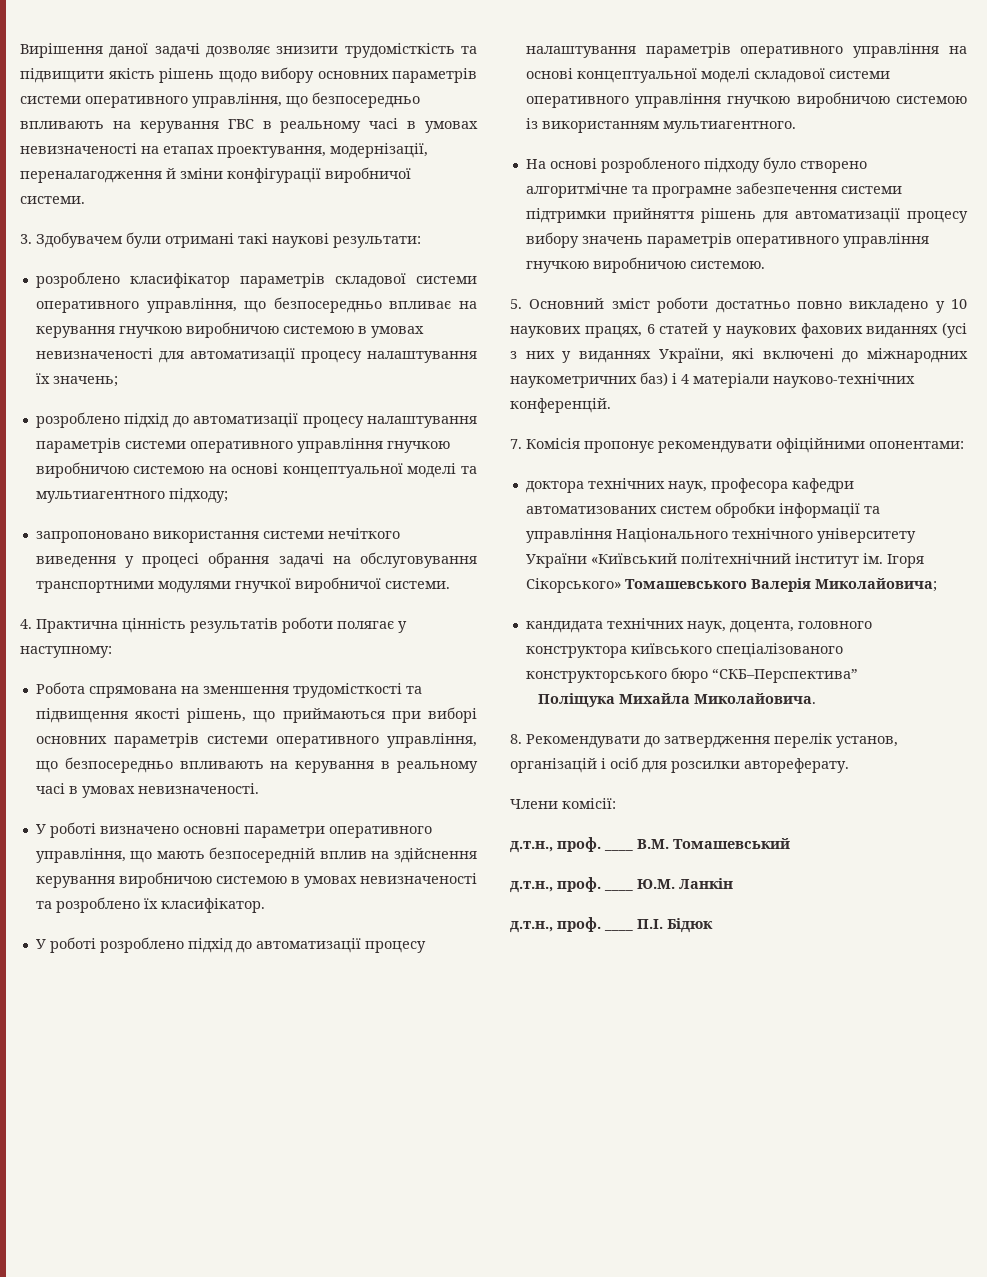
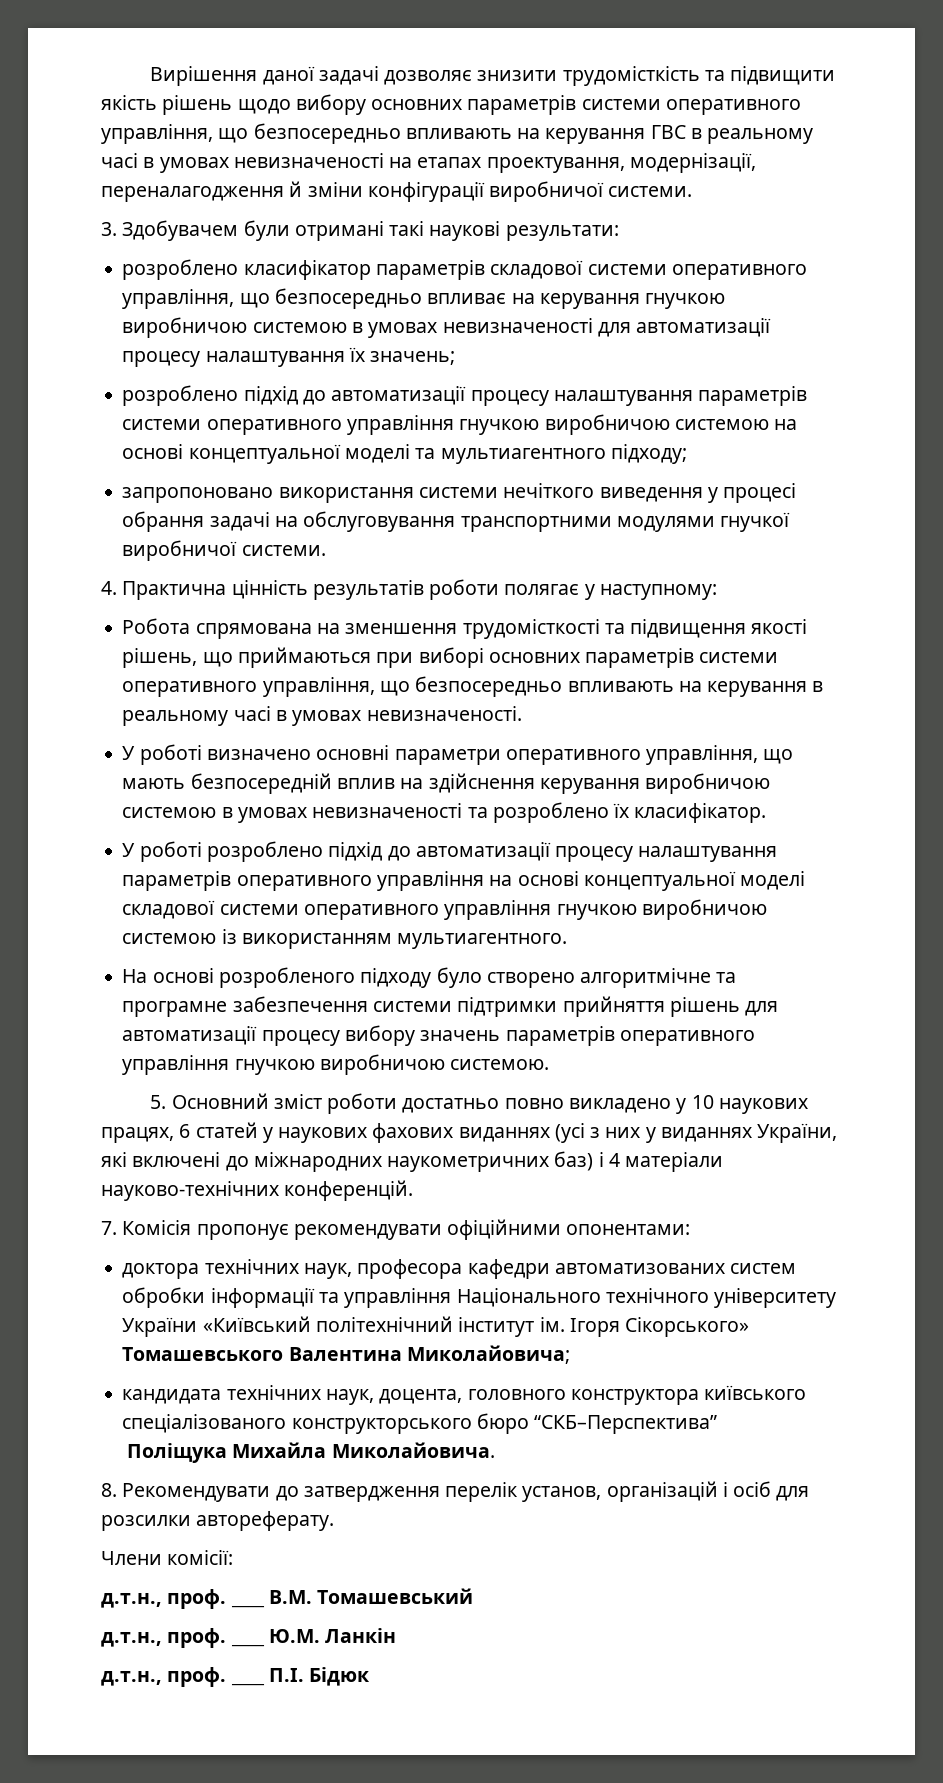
- Ігоря Сікорського» Томашевського Валерія Миколайовича;
+ Ігоря Сікорського» Томашевського Валентина Миколайовича;

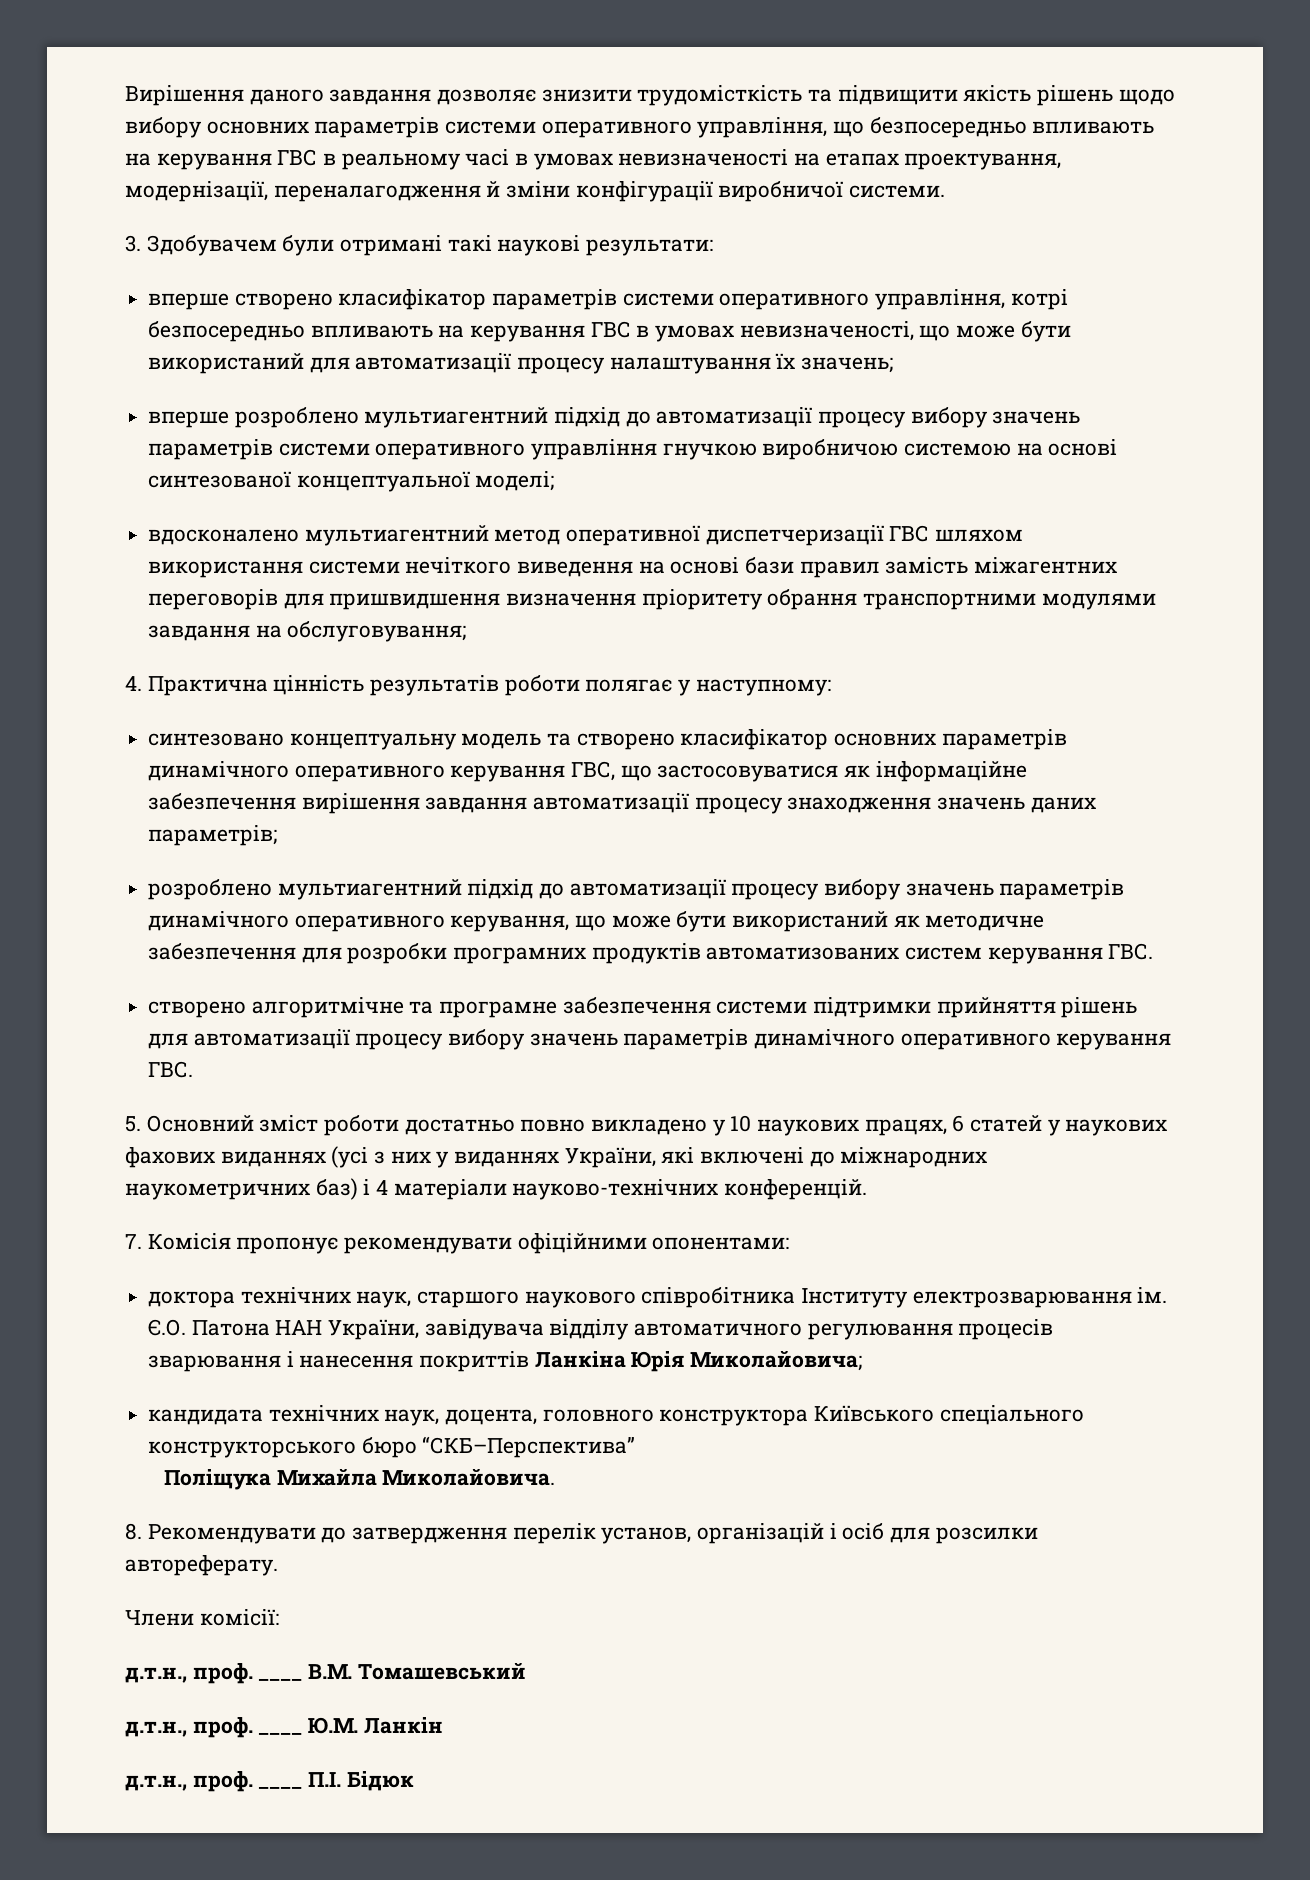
- Вирішення даної задачі дозволяє знизити трудомісткість та підвищити якість рішень щодо вибору основних параметрів системи оперативного управління, що безпосередньо впливають на керування ГВС в реальному часі в умовах невизначеності на етапах проектування, модернізації, переналагодження й зміни конфігурації виробничої системи.
+ Вирішення даного завдання дозволяє знизити трудомісткість та підвищити якість рішень щодо вибору основних параметрів системи оперативного управління, що безпосередньо впливають на керування ГВС в реальному часі в умовах невизначеності на етапах проектування, модернізації, переналагодження й зміни конфігурації виробничої системи.
- розроблено класифікатор параметрів складової системи оперативного управління, що безпосередньо впливає на керування гнучкою виробничою системою в умовах невизначеності для автоматизації процесу налаштування їх значень;
+ вперше створено класифікатор параметрів системи оперативного управління, котрі безпосередньо впливають на керування ГВС в умовах невизначеності, що може бути використаний для автоматизації процесу налаштування їх значень;
- розроблено підхід до автоматизації процесу налаштування параметрів системи оперативного управління гнучкою виробничою системою на основі концептуальної моделі та мультиагентного підходу;
- запропоновано використання системи нечіткого виведення у процесі обрання задачі на обслуговування транспортними модулями гнучкої виробничої системи.
+ вперше розроблено мультиагентний підхід до автоматизації процесу вибору значень параметрів системи оперативного управління гнучкою виробничою системою на основі синтезованої концептуальної моделі;
+ вдосконалено мультиагентний метод оперативної диспетчеризації ГВС шляхом використання системи нечіткого виведення на основі бази правил замість міжагентних переговорів для пришвидшення визначення пріоритету обрання транспортними модулями завдання на обслуговування;
- Робота спрямована на зменшення трудомісткості та підвищення якості рішень, що приймаються при виборі основних параметрів системи оперативного управління, що безпосередньо впливають на керування в реальному часі в умовах невизначеності.
- У роботі визначено основні параметри оперативного управління, що мають безпосередній вплив на здійснення керування виробничою системою в умовах невизначеності та розроблено їх класифікатор.
- У роботі розроблено підхід до автоматизації процесу налаштування параметрів оперативного управління на основі концептуальної моделі складової системи оперативного управління гнучкою виробничою системою із використанням мультиагентного.
- На основі розробленого підходу було створено алгоритмічне та програмне забезпечення системи підтримки прийняття рішень для автоматизації процесу вибору значень параметрів оперативного управління гнучкою виробничою системою.
+ синтезовано концептуальну модель та створено класифікатор основних параметрів динамічного оперативного керування ГВС, що застосовуватися як інформаційне забезпечення вирішення завдання автоматизації процесу знаходження значень даних параметрів;
+ розроблено мультиагентний підхід до автоматизації процесу вибору значень параметрів динамічного оперативного керування, що може бути використаний як методичне забезпечення для розробки програмних продуктів автоматизованих систем керування ГВС.
+ створено алгоритмічне та програмне забезпечення системи підтримки прийняття рішень для автоматизації процесу вибору значень параметрів динамічного оперативного керування ГВС.
- доктора технічних наук, професора кафедри автоматизованих систем обробки інформації та управління Національного технічного університету України «Київський політехнічний інститут ім. Ігоря Сікорського» Томашевського Валентина Миколайовича;
+ доктора технічних наук, старшого наукового співробітника Інституту електрозварювання ім. Є.О. Патона НАН України, завідувача відділу автоматичного регулювання процесів зварювання і нанесення покриттів Ланкіна Юрія Миколайовича;
- кандидата технічних наук, доцента, головного конструктора київського спеціалізованого конструкторського бюро “СКБ–Перспектива”
+ кандидата технічних наук, доцента, головного конструктора Київського спеціального конструкторського бюро “СКБ–Перспектива”

